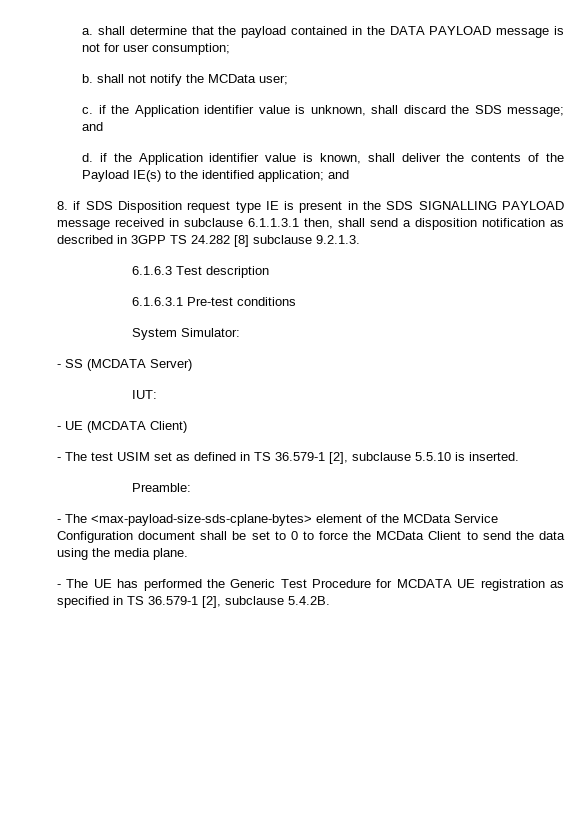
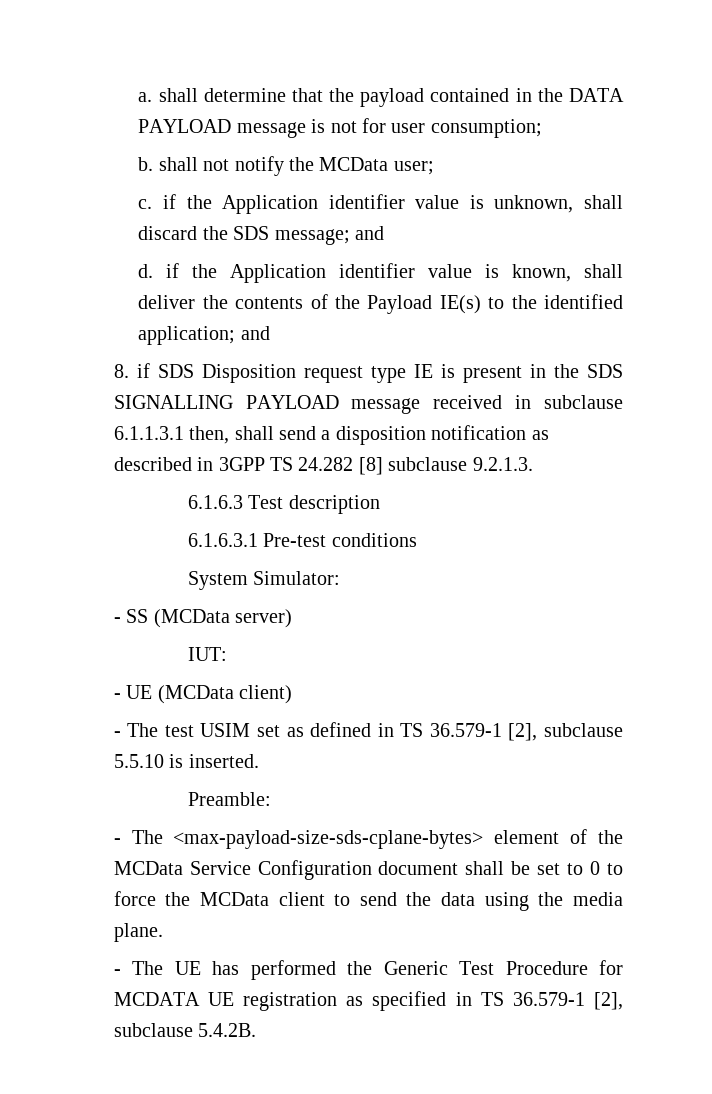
- - SS (MCDATA Server)
+ - SS (MCData server)
- - UE (MCDATA Client)
+ - UE (MCData client)
- - The <max-payload-size-sds-cplane-bytes> element of the MCData Service Configuration document shall be set to 0 to force the MCData Client to send the data using the media plane.
+ - The <max-payload-size-sds-cplane-bytes> element of the MCData Service Configuration document shall be set to 0 to force the MCData client to send the data using the media plane.

